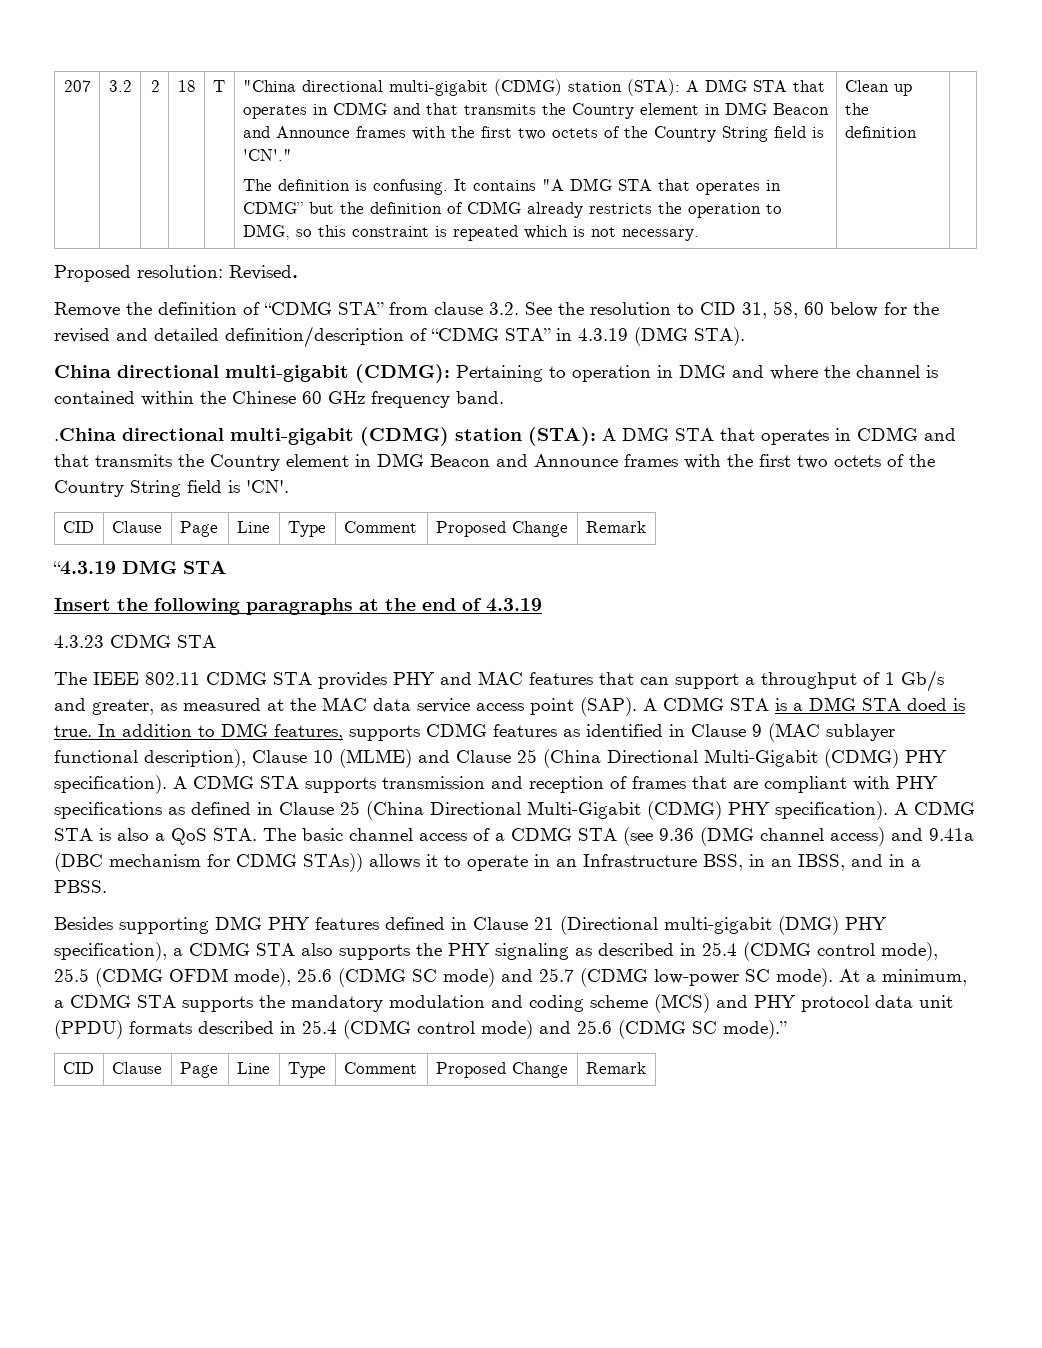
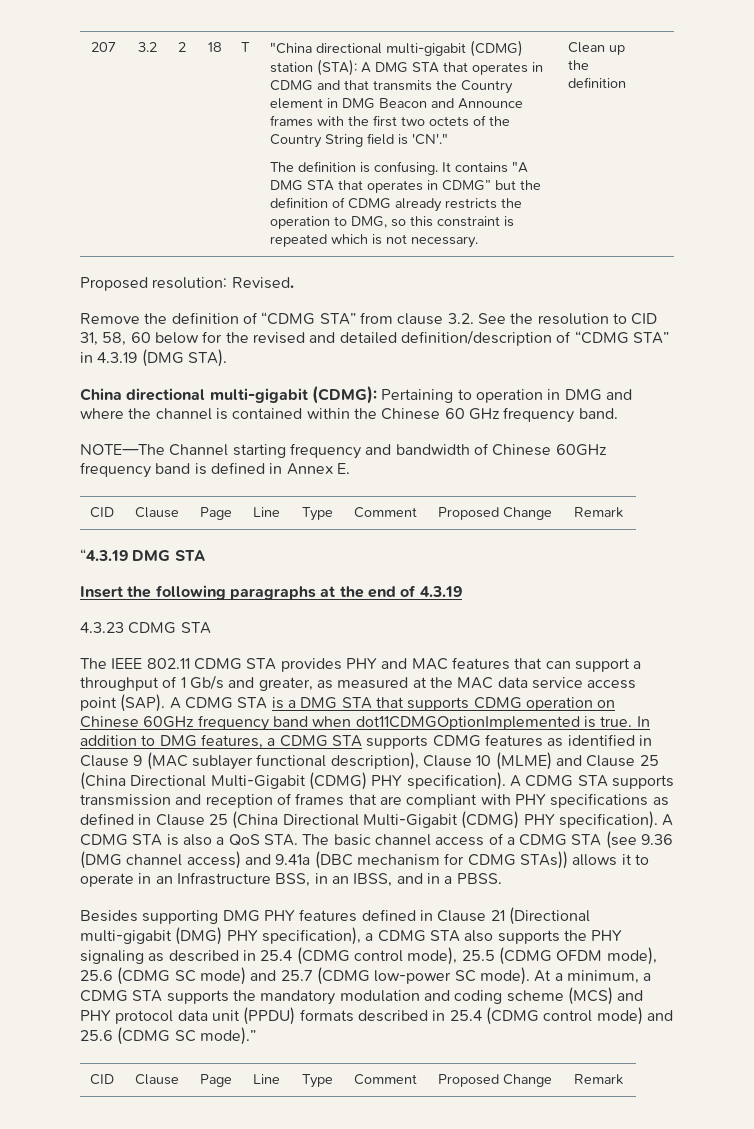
- .China directional multi-gigabit (CDMG) station (STA): A DMG STA that operates in CDMG and that transmits the Country element in DMG Beacon and Announce frames with the first two octets of the Country String field is 'CN'.
+ NOTE—The Channel starting frequency and bandwidth of Chinese 60GHz frequency band is defined in Annex E.
- A CDMG STA is a DMG STA doed is true.
+ A CDMG STA is a DMG STA that supports CDMG operation on Chinese 60GHz frequency band when dot11CDMGOptionImplemented is true.
- In addition to DMG features, supports CDMG features as identified in Clause 9 (MAC sublayer functional description), Clause 10 (MLME) and Clause 25 (China Directional Multi-Gigabit (CDMG) PHY specification).
+ In addition to DMG features, a CDMG STA supports CDMG features as identified in Clause 9 (MAC sublayer functional description), Clause 10 (MLME) and Clause 25 (China Directional Multi-Gigabit (CDMG) PHY specification).

